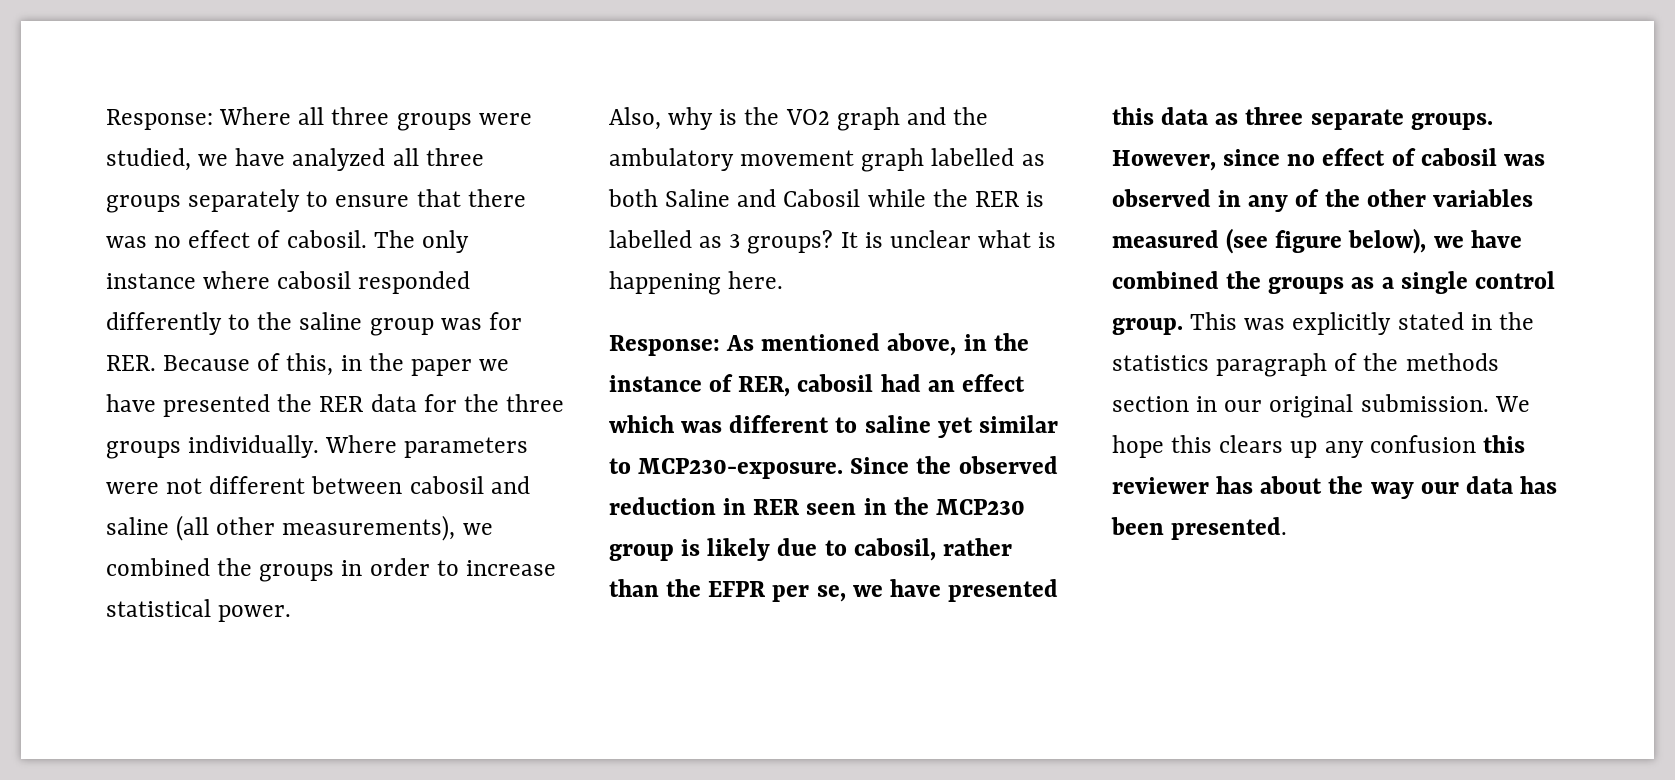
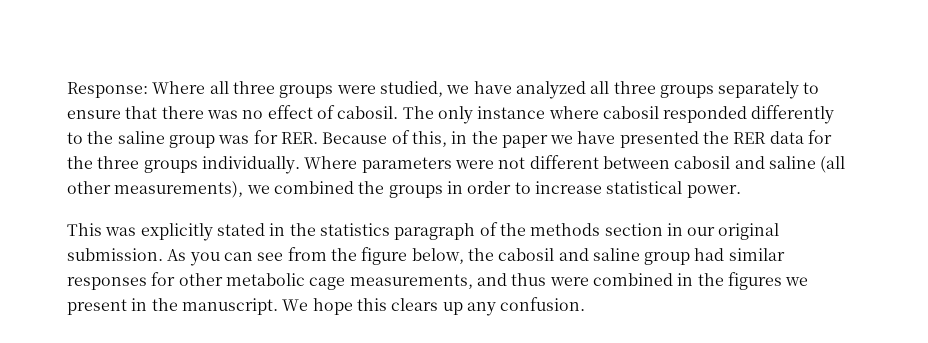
- Also, why is the VO2 graph and the ambulatory movement graph labelled as both Saline and Cabosil while the RER is labelled as 3 groups? It is unclear what is happening here.
- Response: As mentioned above, in the instance of RER, cabosil had an effect which was different to saline yet similar to MCP230-exposure. Since the observed reduction in RER seen in the MCP230 group is likely due to cabosil, rather than the EFPR per se, we have presented this data as three separate groups. However, since no effect of cabosil was observed in any of the other variables measured (see figure below), we have combined the groups as a single control group.
+ As you can see from the figure below, the cabosil and saline group had similar responses for other metabolic cage measurements, and thus were combined in the figures we present in the manuscript.
- We hope this clears up any confusion this reviewer has about the way our data has been presented.
+ We hope this clears up any confusion.

